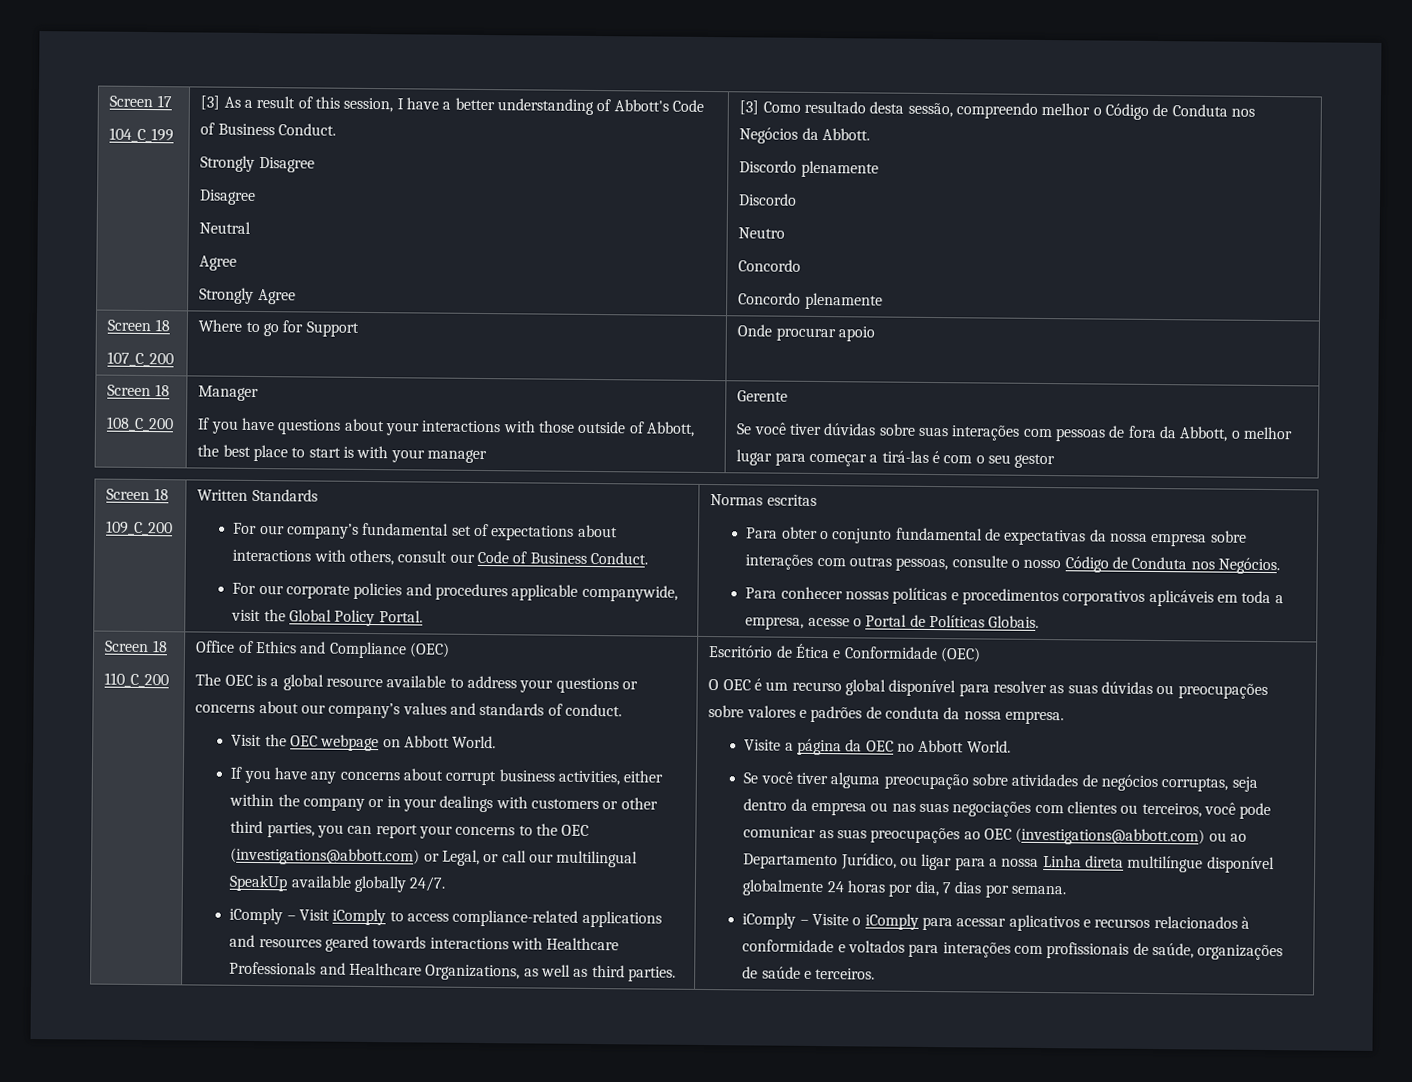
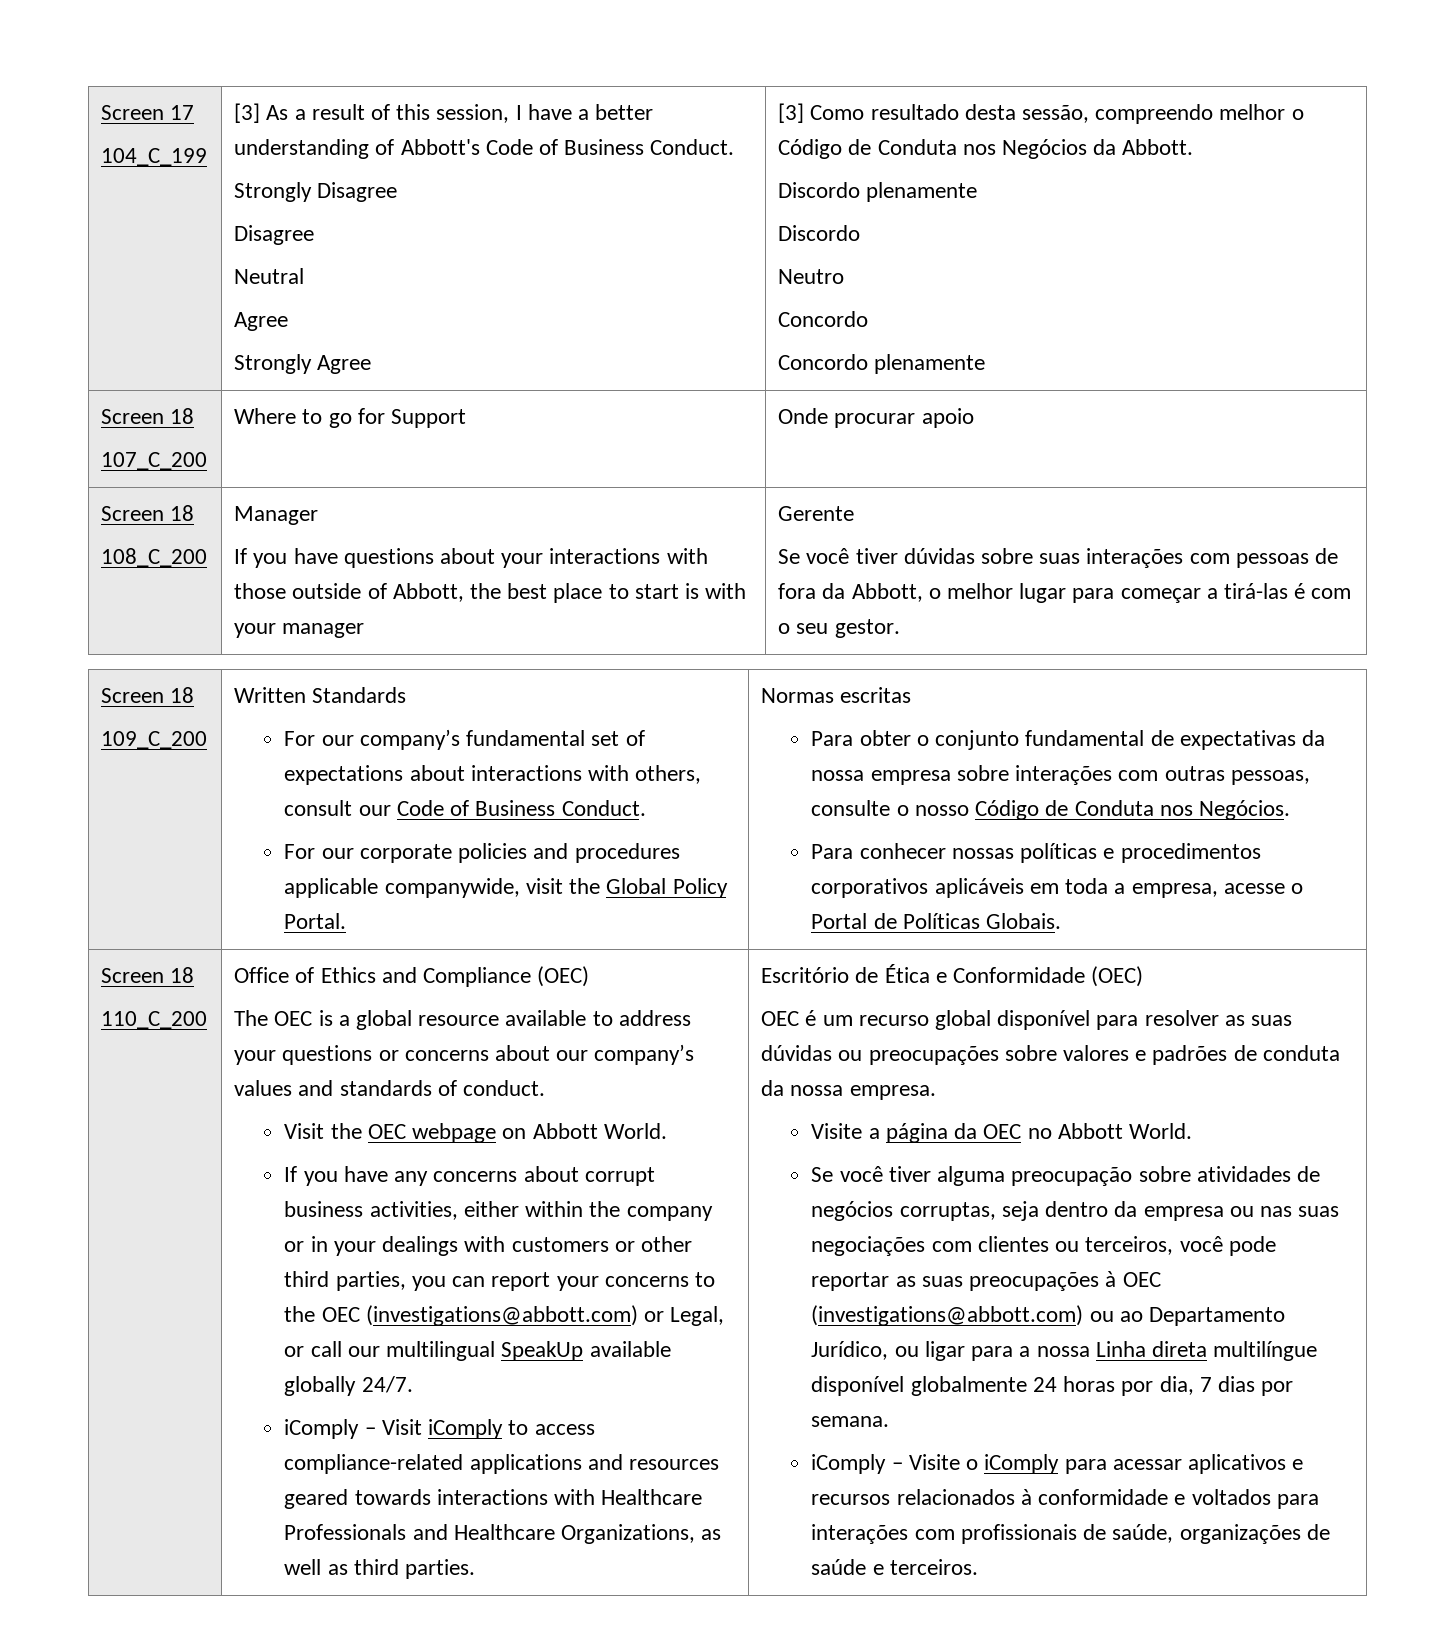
- Se você tiver dúvidas sobre suas interações com pessoas de fora da Abbott, o melhor lugar para começar a tirá-las é com o seu gestor
+ Se você tiver dúvidas sobre suas interações com pessoas de fora da Abbott, o melhor lugar para começar a tirá-las é com o seu gestor.
- O OEC é um recurso global disponível para resolver as suas dúvidas ou preocupações sobre valores e padrões de conduta da nossa empresa.
+ OEC é um recurso global disponível para resolver as suas dúvidas ou preocupações sobre valores e padrões de conduta da nossa empresa.
- Se você tiver alguma preocupação sobre atividades de negócios corruptas, seja dentro da empresa ou nas suas negociações com clientes ou terceiros, você pode comunicar as suas preocupações ao OEC (investigations@abbott.com) ou ao Departamento Jurídico, ou ligar para a nossa Linha direta multilíngue disponível globalmente 24 horas por dia, 7 dias por semana.
+ Se você tiver alguma preocupação sobre atividades de negócios corruptas, seja dentro da empresa ou nas suas negociações com clientes ou terceiros, você pode reportar as suas preocupações à OEC (investigations@abbott.com) ou ao Departamento Jurídico, ou ligar para a nossa Linha direta multilíngue disponível globalmente 24 horas por dia, 7 dias por semana.

